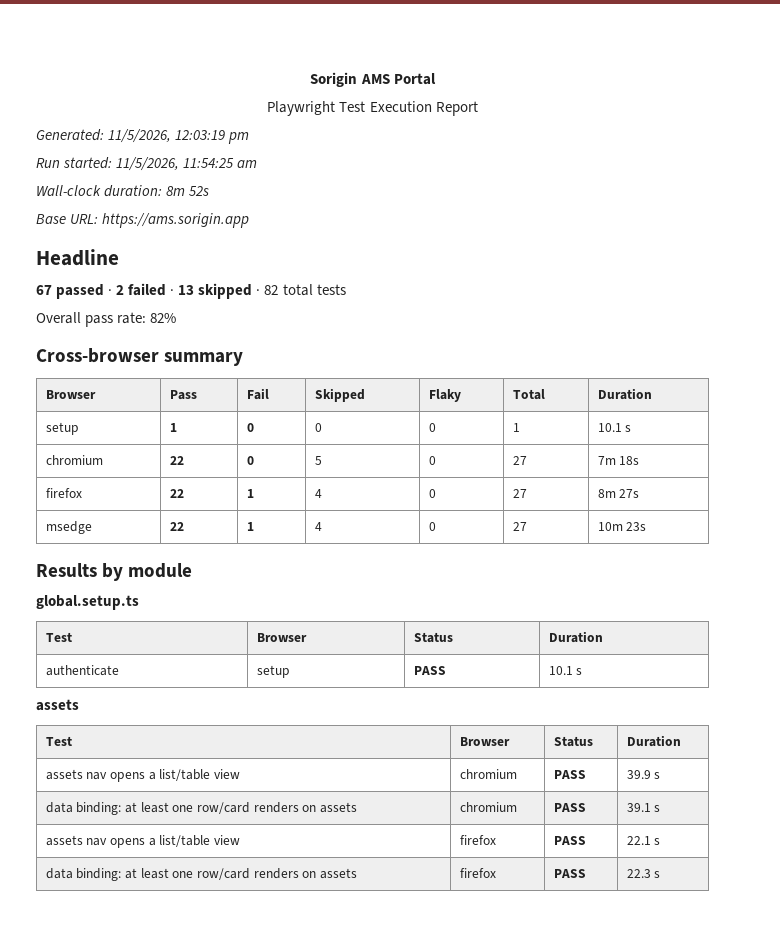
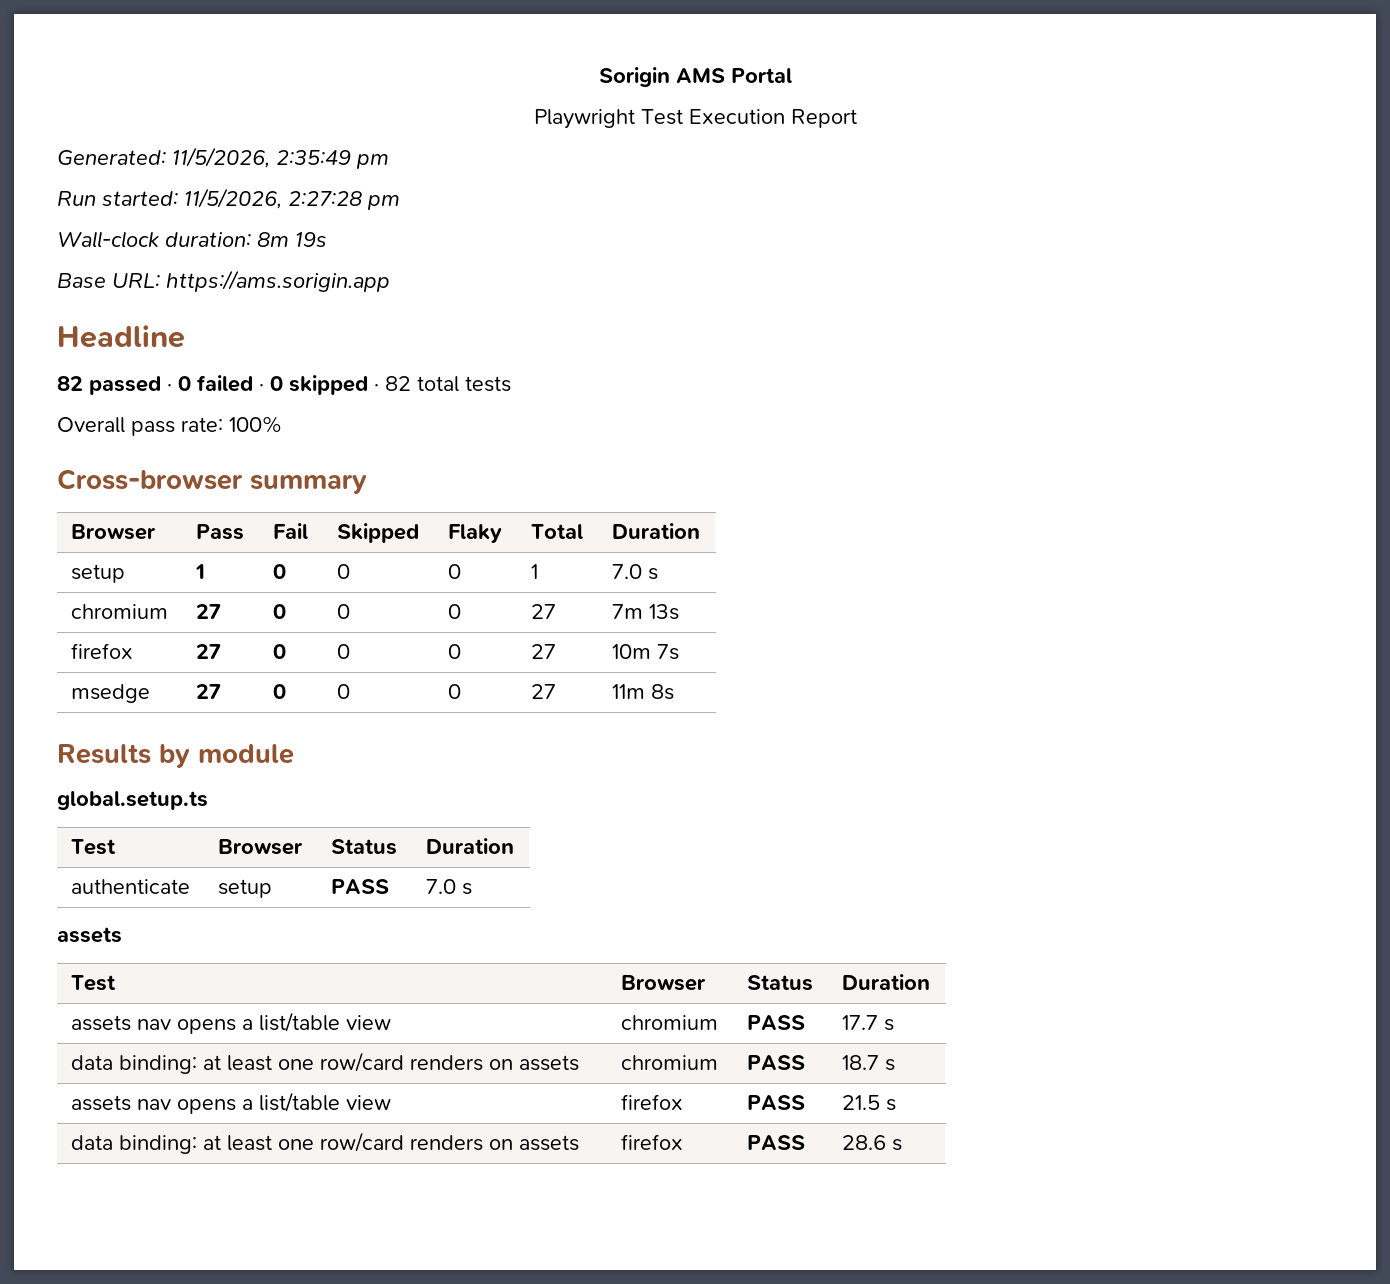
- Generated: 11/5/2026, 12:03:19 pm
+ Generated: 11/5/2026, 2:35:49 pm
- Run started: 11/5/2026, 11:54:25 am
+ Run started: 11/5/2026, 2:27:28 pm
- Wall-clock duration: 8m 52s
+ Wall-clock duration: 8m 19s
- 67 passed · 2 failed · 13 skipped · 82 total tests
+ 82 passed · 0 failed · 0 skipped · 82 total tests
- Overall pass rate: 82%
+ Overall pass rate: 100%
- setup | 1 | 0 | 0 | 0 | 1 | 10.1 s
+ setup | 1 | 0 | 0 | 0 | 1 | 7.0 s
- chromium | 22 | 0 | 5 | 0 | 27 | 7m 18s
- firefox | 22 | 1 | 4 | 0 | 27 | 8m 27s
- msedge | 22 | 1 | 4 | 0 | 27 | 10m 23s
+ chromium | 27 | 0 | 0 | 0 | 27 | 7m 13s
+ firefox | 27 | 0 | 0 | 0 | 27 | 10m 7s
+ msedge | 27 | 0 | 0 | 0 | 27 | 11m 8s
- authenticate | setup | PASS | 10.1 s
+ authenticate | setup | PASS | 7.0 s
- assets nav opens a list/table view | chromium | PASS | 39.9 s
+ assets nav opens a list/table view | chromium | PASS | 17.7 s
- data binding: at least one row/card renders on assets | chromium | PASS | 39.1 s
+ data binding: at least one row/card renders on assets | chromium | PASS | 18.7 s
- assets nav opens a list/table view | firefox | PASS | 22.1 s
+ assets nav opens a list/table view | firefox | PASS | 21.5 s
- data binding: at least one row/card renders on assets | firefox | PASS | 22.3 s
+ data binding: at least one row/card renders on assets | firefox | PASS | 28.6 s

